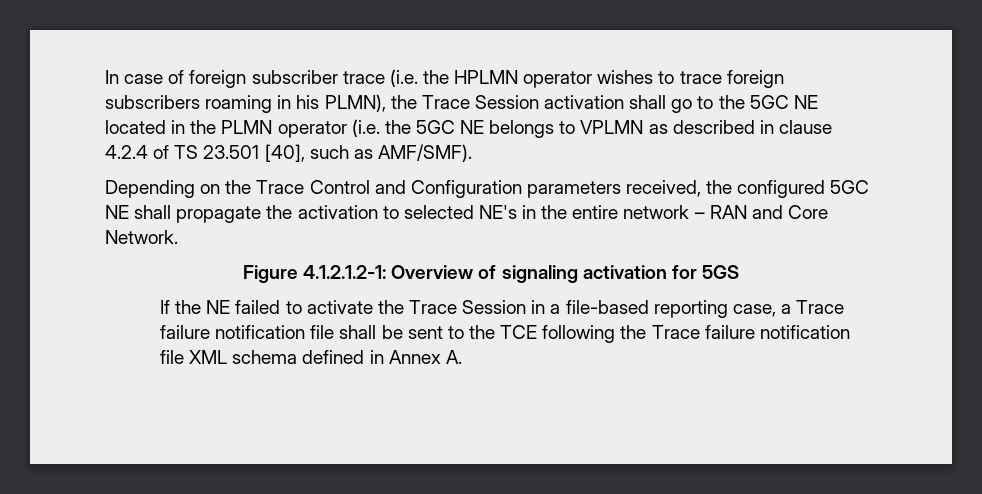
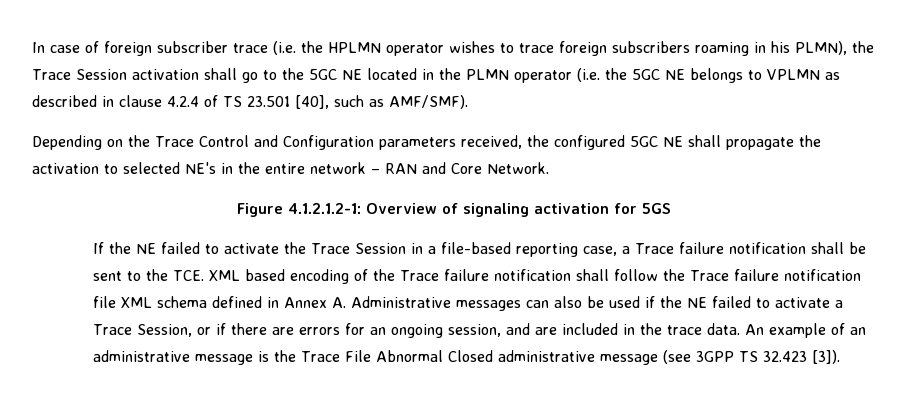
- If the NE failed to activate the Trace Session in a file-based reporting case, a Trace failure notification file shall be sent to the TCE following the Trace failure notification file XML schema defined in Annex A.
+ If the NE failed to activate the Trace Session in a file-based reporting case, a Trace failure notification shall be sent to the TCE. XML based encoding of the Trace failure notification shall follow the Trace failure notification file XML schema defined in Annex A. Administrative messages can also be used if the NE failed to activate a Trace Session, or if there are errors for an ongoing session, and are included in the trace data. An example of an administrative message is the Trace File Abnormal Closed administrative message (see 3GPP TS 32.423 [3]).

